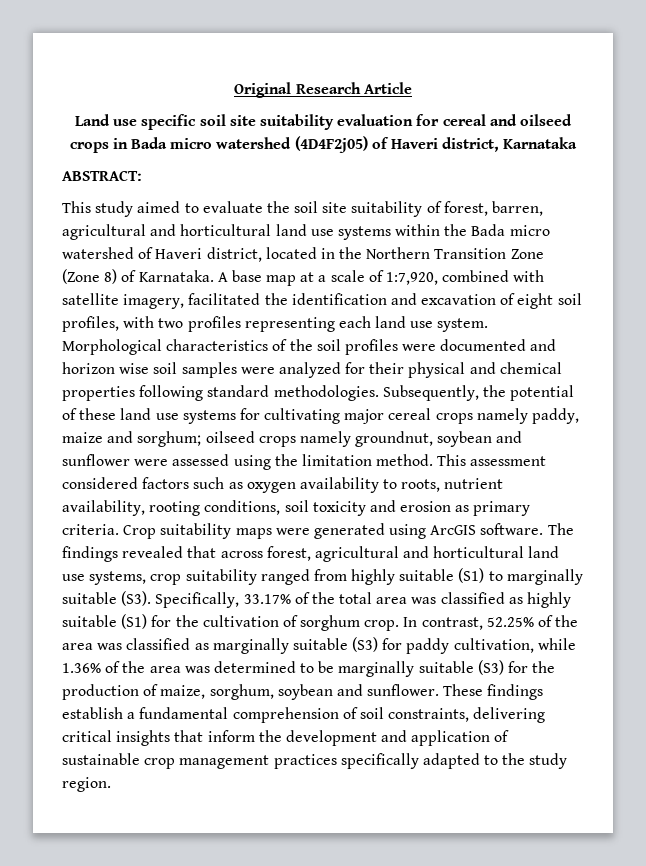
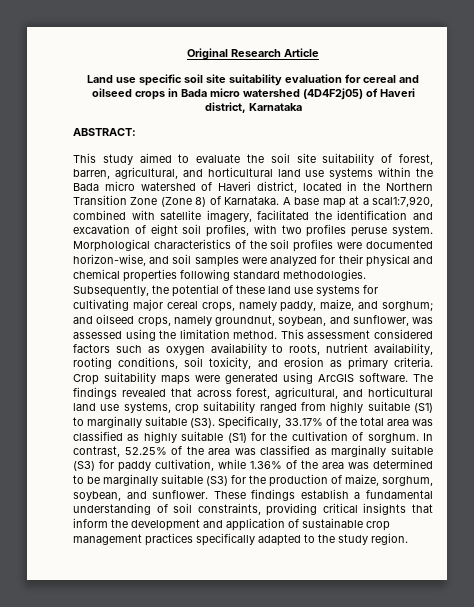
- This study aimed to evaluate the soil site suitability of forest, barren, agricultural and horticultural land use systems within the Bada micro watershed of Haveri district, located in the Northern Transition Zone (Zone 8) of Karnataka.
+ This study aimed to evaluate the soil site suitability of forest, barren, agricultural, and horticultural land use systems within the Bada micro watershed of Haveri district, located in the Northern Transition Zone (Zone 8) of Karnataka.
- A base map at a scale of 1:7,920, combined with satellite imagery, facilitated the identification and excavation of eight soil profiles, with two profiles representing each land use system.
+ A base map at a scal1:7,920, combined with satellite imagery, facilitated the identification and excavation of eight soil profiles, with two profiles peruse system.
- Morphological characteristics of the soil profiles were documented and horizon wise soil samples were analyzed for their physical and chemical properties following standard methodologies.
+ Morphological characteristics of the soil profiles were documented horizon-wise, and soil samples were analyzed for their physical and chemical properties following standard methodologies.
- Subsequently, the potential of these land use systems for cultivating major cereal crops namely paddy, maize and sorghum; oilseed crops namely groundnut, soybean and sunflower were assessed using the limitation method.
+ Subsequently, the potential of these land use systems for cultivating major cereal crops, namely paddy, maize, and sorghum; and oilseed crops, namely groundnut, soybean, and sunflower, was assessed using the limitation method.
- This assessment considered factors such as oxygen availability to roots, nutrient availability, rooting conditions, soil toxicity and erosion as primary criteria.
+ This assessment considered factors such as oxygen availability to roots, nutrient availability, rooting conditions, soil toxicity, and erosion as primary criteria.
- The findings revealed that across forest, agricultural and horticultural land use systems, crop suitability ranged from highly suitable (S1) to marginally suitable (S3). Specifically, 33.17% of the total area was classified as highly suitable (S1) for the cultivation of sorghum crop.
+ The findings revealed that across forest, agricultural, and horticultural land use systems, crop suitability ranged from highly suitable (S1) to marginally suitable (S3). Specifically, 33.17% of the total area was classified as highly suitable (S1) for the cultivation of sorghum.
- In contrast, 52.25% of the area was classified as marginally suitable (S3) for paddy cultivation, while 1.36% of the area was determined to be marginally suitable (S3) for the production of maize, sorghum, soybean and sunflower.
+ In contrast, 52.25% of the area was classified as marginally suitable (S3) for paddy cultivation, while 1.36% of the area was determined to be marginally suitable (S3) for the production of maize, sorghum, soybean, and sunflower.
- These findings establish a fundamental comprehension of soil constraints, delivering critical insights that inform the development and application of sustainable crop management practices specifically adapted to the study region.
+ These findings establish a fundamental understanding of soil constraints, providing critical insights that inform the development and application of sustainable crop management practices specifically adapted to the study region.

